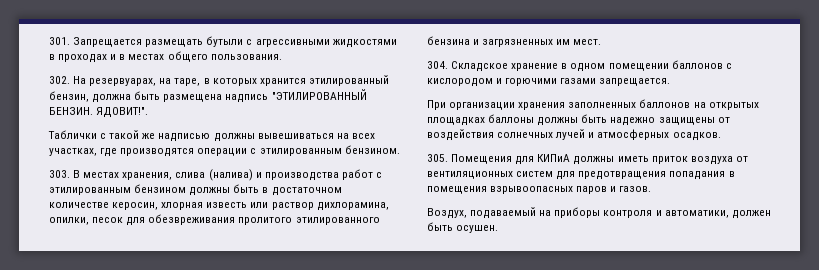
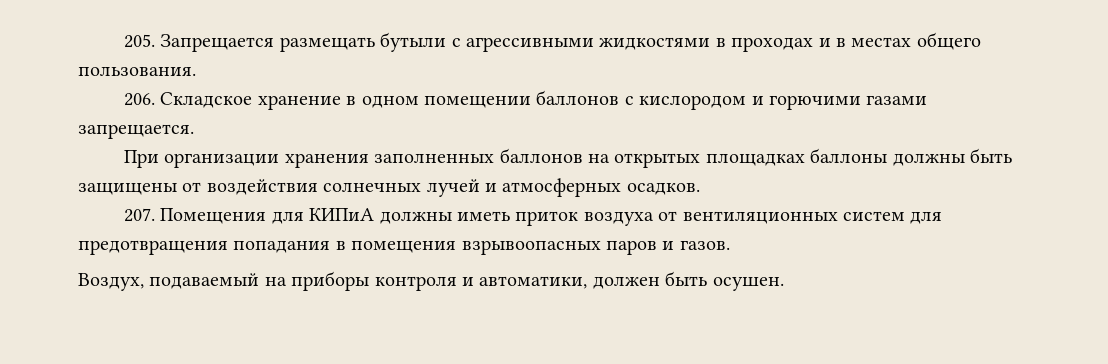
- 301. Запрещается размещать бутыли с агрессивными жидкостями в проходах и в местах общего пользования.
+ 205. Запрещается размещать бутыли с агрессивными жидкостями в проходах и в местах общего пользования.
- 302. На резервуарах, на таре, в которых хранится этилированный бензин, должна быть размещена надпись "ЭТИЛИРОВАННЫЙ БЕНЗИН. ЯДОВИТ!".
- Таблички с такой же надписью должны вывешиваться на всех участках, где производятся операции с этилированным бензином.
- 303. В местах хранения, слива (налива) и производства работ с этилированным бензином должны быть в достаточном количестве керосин, хлорная известь или раствор дихлорамина, опилки, песок для обезвреживания пролитого этилированного бензина и загрязненных им мест.
- 304. Складское хранение в одном помещении баллонов с кислородом и горючими газами запрещается.
+ 206. Складское хранение в одном помещении баллонов с кислородом и горючими газами запрещается.
- При организации хранения заполненных баллонов на открытых площадках баллоны должны быть надежно защищены от воздействия солнечных лучей и атмосферных осадков.
+ При организации хранения заполненных баллонов на открытых площадках баллоны должны быть защищены от воздействия солнечных лучей и атмосферных осадков.
- 305. Помещения для КИПиА должны иметь приток воздуха от вентиляционных систем для предотвращения попадания в помещения взрывоопасных паров и газов.
+ 207. Помещения для КИПиА должны иметь приток воздуха от вентиляционных систем для предотвращения попадания в помещения взрывоопасных паров и газов.

